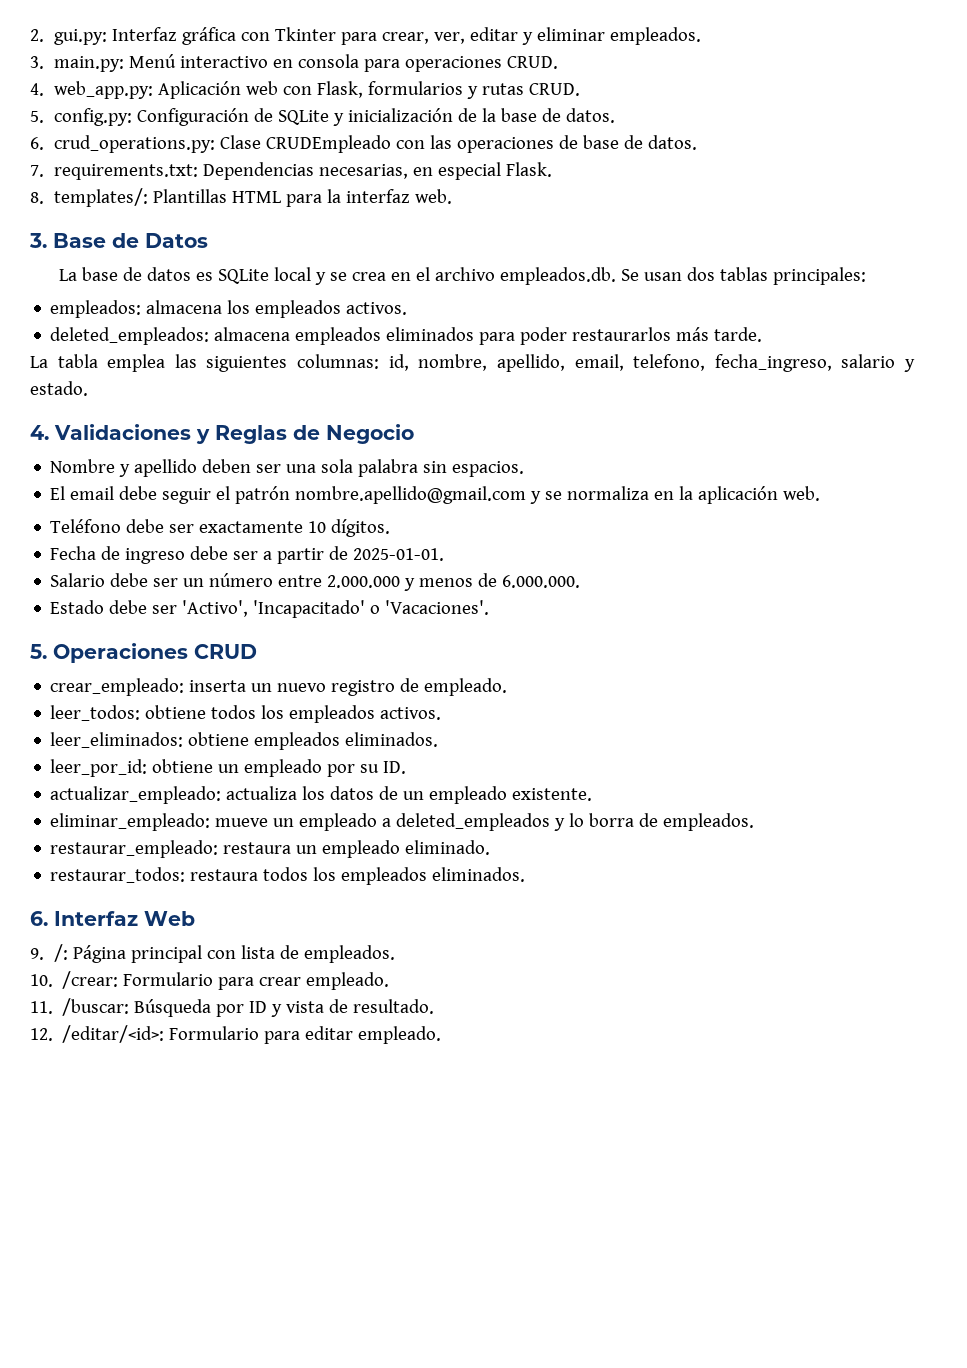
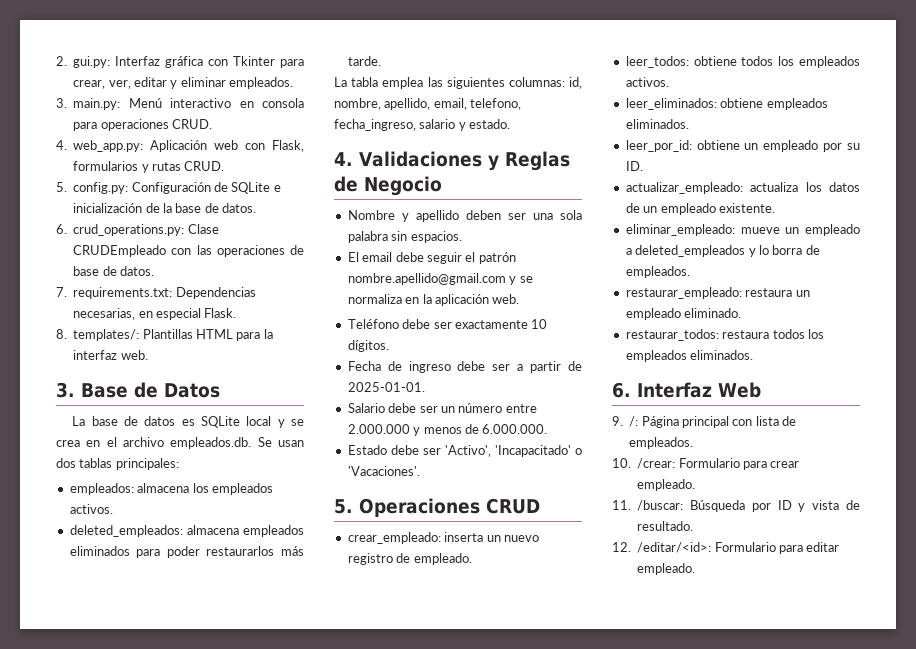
- 5. config.py: Configuración de SQLite y inicialización de la base de datos.
+ 5. config.py: Configuración de SQLite e inicialización de la base de datos.

